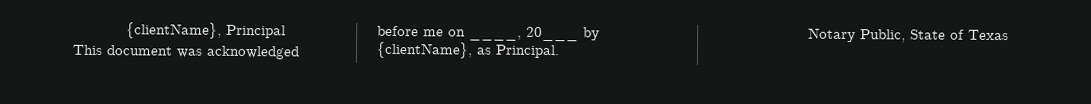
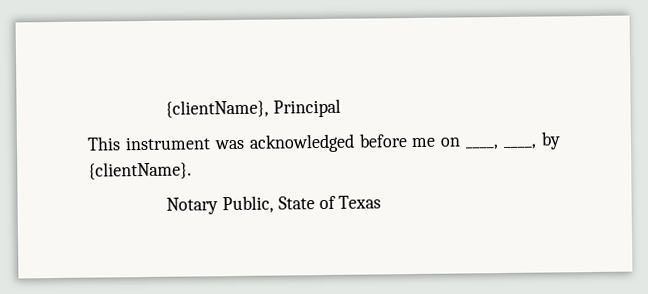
- This document was acknowledged before me on ____, 20___ by {clientName}, as Principal.
+ This instrument was acknowledged before me on ____, ____, by {clientName}.

